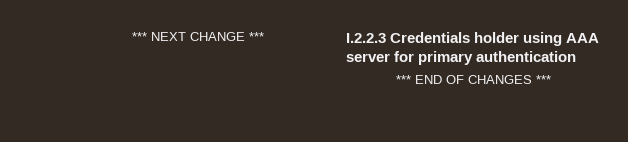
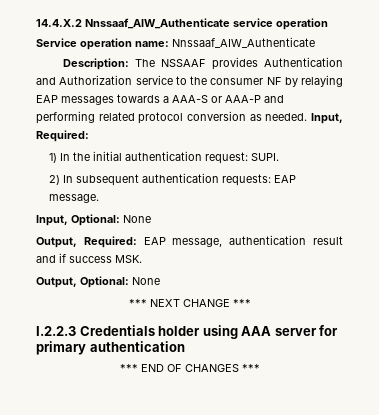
+ 14.4.X.2 Nnssaaf_AIW_Authenticate service operation
+ Service operation name: Nnssaaf_AIW_Authenticate
+ Description: The NSSAAF provides Authentication and Authorization service to the consumer NF by relaying EAP messages towards a AAA-S or AAA-P and performing related protocol conversion as needed. Input, Required:
+ 1) In the initial authentication request: SUPI.
+ 2) In subsequent authentication requests: EAP message.
+ Input, Optional: None
+ Output, Required: EAP message, authentication result and if success MSK.
+ Output, Optional: None

